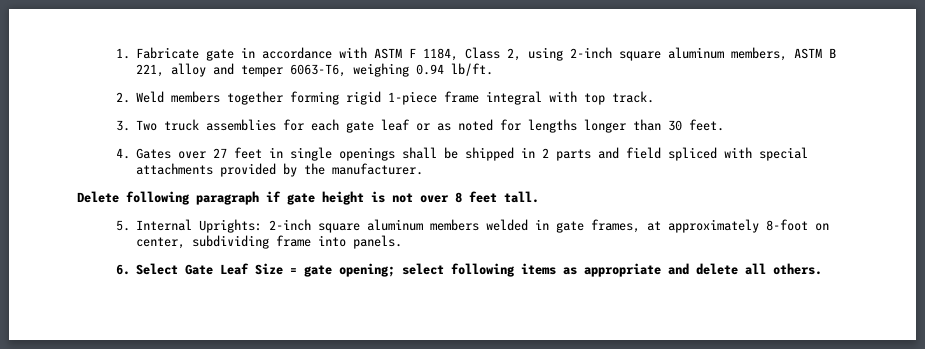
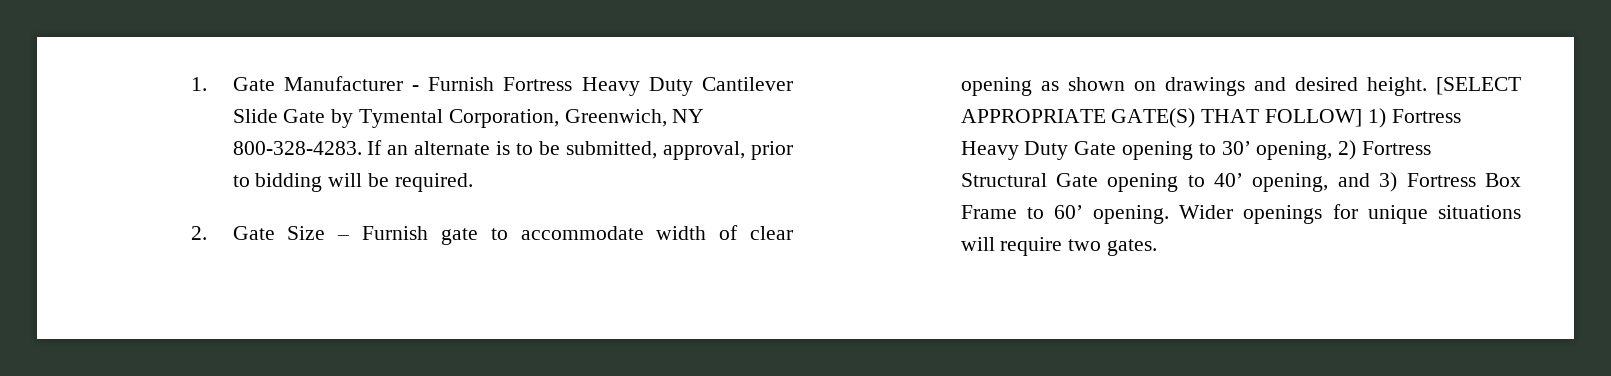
- 1. Fabricate gate in accordance with ASTM F 1184, Class 2, using 2-inch square aluminum members, ASTM B 221, alloy and temper 6063-T6, weighing 0.94 lb/ft.
- 2. Weld members together forming rigid 1-piece frame integral with top track.
- 3. Two truck assemblies for each gate leaf or as noted for lengths longer than 30 feet.
- 4. Gates over 27 feet in single openings shall be shipped in 2 parts and field spliced with special attachments provided by the manufacturer.
- Delete following paragraph if gate height is not over 8 feet tall.
- 5. Internal Uprights: 2-inch square aluminum members welded in gate frames, at approximately 8-foot on center, subdividing frame into panels.
- 6. Select Gate Leaf Size = gate opening; select following items as appropriate and delete all others.
+ 1. Gate Manufacturer - Furnish Fortress Heavy Duty Cantilever Slide Gate by Tymental Corporation, Greenwich, NY 800-328-4283. If an alternate is to be submitted, approval, prior to bidding will be required.
+ 2. Gate Size – Furnish gate to accommodate width of clear opening as shown on drawings and desired height. [SELECT APPROPRIATE GATE(S) THAT FOLLOW] 1) Fortress Heavy Duty Gate opening to 30’ opening, 2) Fortress Structural Gate opening to 40’ opening, and 3) Fortress Box Frame to 60’ opening. Wider openings for unique situations will require two gates.

